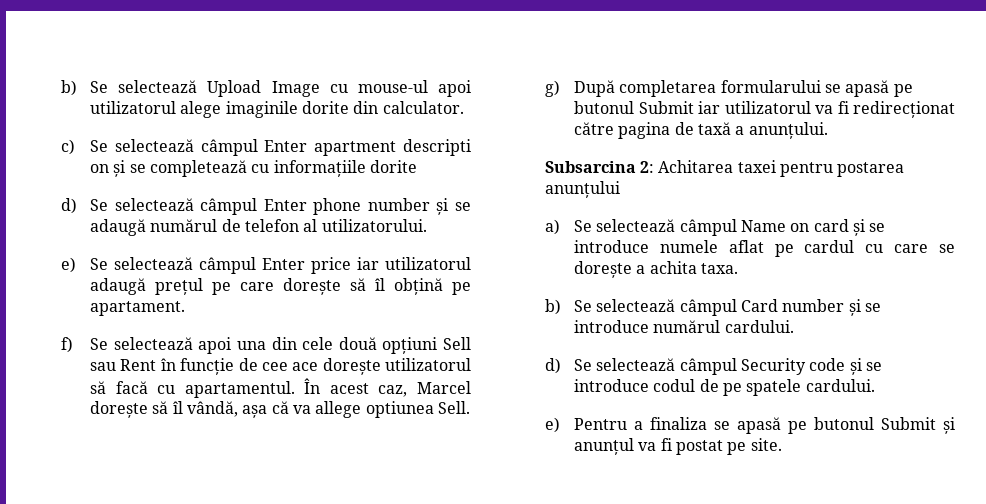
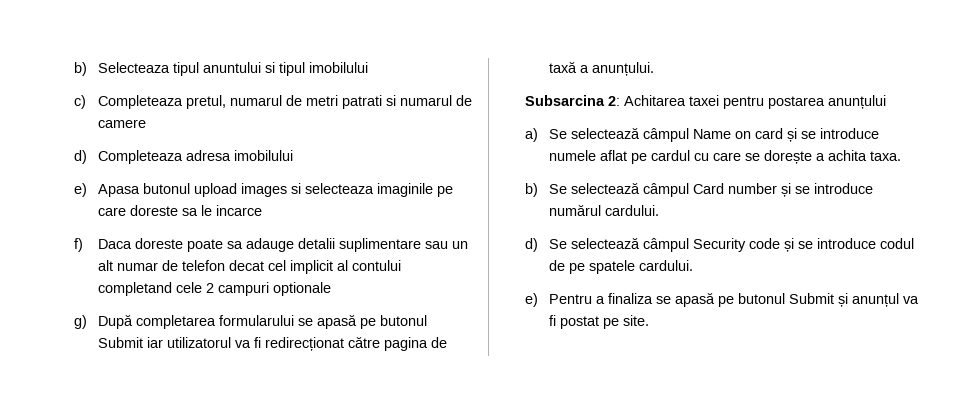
- b) Se selectează Upload Image cu mouse-ul apoi utilizatorul alege imaginile dorite din calculator.
- c) Se selectează câmpul Enter apartment descripti on și se completează cu informațiile dorite
- d) Se selectează câmpul Enter phone number și se adaugă numărul de telefon al utilizatorului.
- e) Se selectează câmpul Enter price iar utilizatorul adaugă prețul pe care dorește să îl obțină pe apartament.
- f) Se selectează apoi una din cele două opțiuni Sell sau Rent în funcție de cee ace dorește utilizatorul să facă cu apartamentul. În acest caz, Marcel dorește să îl vândă, așa că va allege optiunea Sell.
+ b) Selecteaza tipul anuntului si tipul imobilului
+ c) Completeaza pretul, numarul de metri patrati si numarul de camere
+ d) Completeaza adresa imobilului
+ e) Apasa butonul upload images si selecteaza imaginile pe care doreste sa le incarce
+ f) Daca doreste poate sa adauge detalii suplimentare sau un alt numar de telefon decat cel implicit al contului completand cele 2 campuri optionale

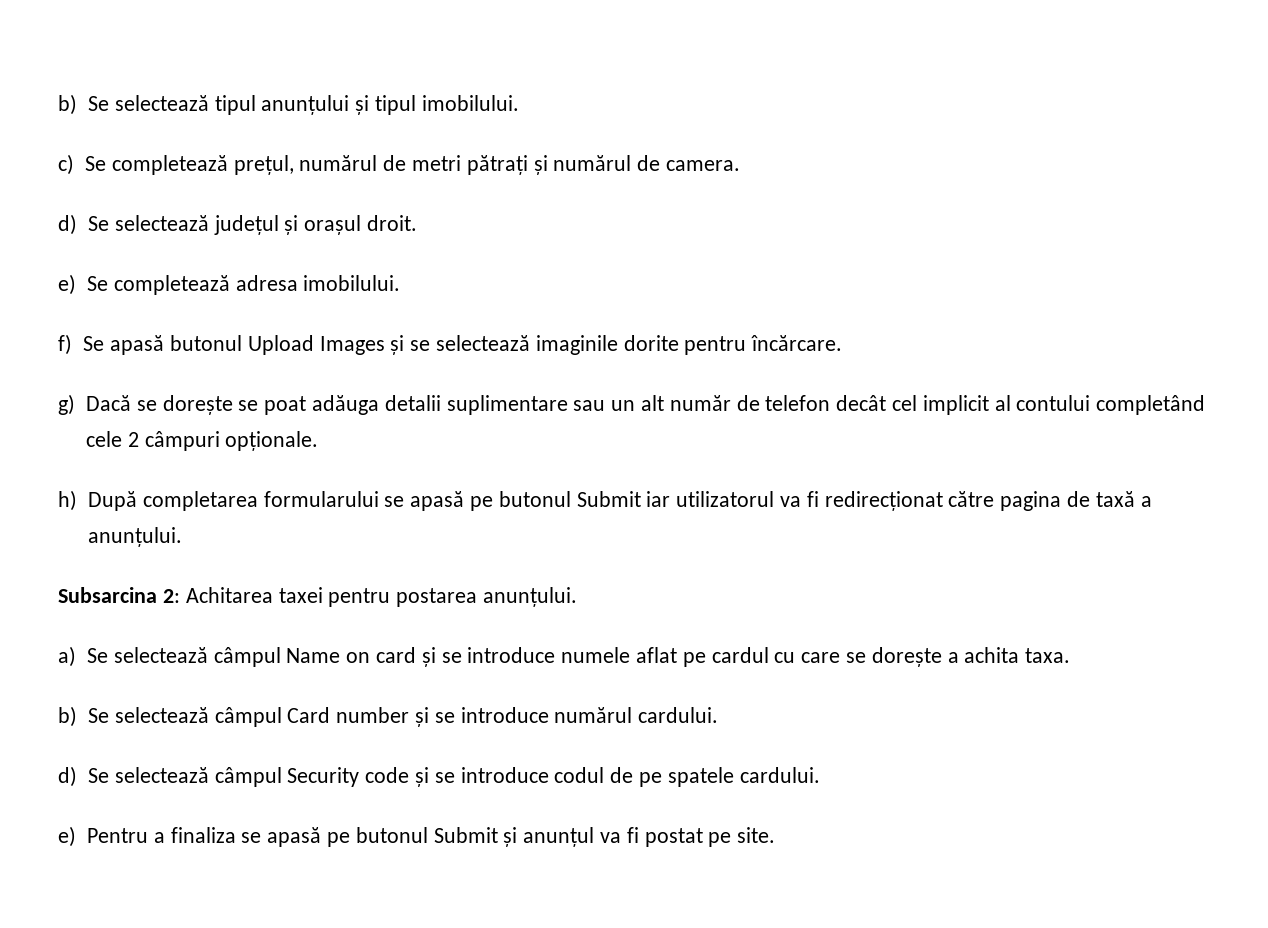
- b) Selecteaza tipul anuntului si tipul imobilului
- c) Completeaza pretul, numarul de metri patrati si numarul de camere
- d) Completeaza adresa imobilului
- e) Apasa butonul upload images si selecteaza imaginile pe care doreste sa le incarce
- f) Daca doreste poate sa adauge detalii suplimentare sau un alt numar de telefon decat cel implicit al contului completand cele 2 campuri optionale
- g) După completarea formularului se apasă pe butonul Submit iar utilizatorul va fi redirecționat către pagina de taxă a anunțului.
+ b) Se selectează tipul anunțului și tipul imobilului.
+ c) Se completează prețul, numărul de metri pătrați și numărul de camera.
+ d) Se selectează județul și orașul droit.
+ e) Se completează adresa imobilului.
+ f) Se apasă butonul Upload Images și se selectează imaginile dorite pentru încărcare.
+ g) Dacă se dorește se poat adăuga detalii suplimentare sau un alt număr de telefon decât cel implicit al contului completând cele 2 câmpuri opționale.
+ h) După completarea formularului se apasă pe butonul Submit iar utilizatorul va fi redirecționat către pagina de taxă a anunțului.
- Subsarcina 2: Achitarea taxei pentru postarea anunțului
+ Subsarcina 2: Achitarea taxei pentru postarea anunțului.

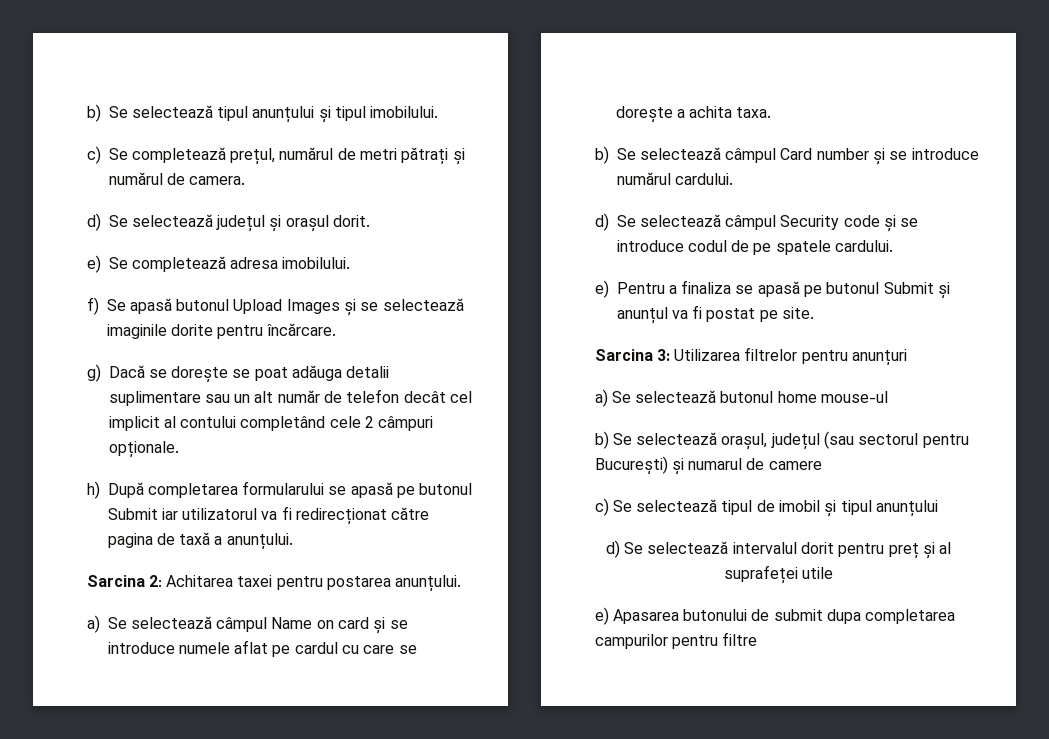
- d) Se selectează județul și orașul droit.
+ d) Se selectează județul și orașul dorit.
- Subsarcina 2: Achitarea taxei pentru postarea anunțului.
+ Sarcina 2: Achitarea taxei pentru postarea anunțului.
+ Sarcina 3: Utilizarea filtrelor pentru anunțuri
+ a) Se selectează butonul home mouse-ul
+ b) Se selectează orașul, județul (sau sectorul pentru București) și numarul de camere
+ c) Se selectează tipul de imobil și tipul anunțului
+ d) Se selectează intervalul dorit pentru preț și al suprafeței utile
+ e) Apasarea butonului de submit dupa completarea campurilor pentru filtre

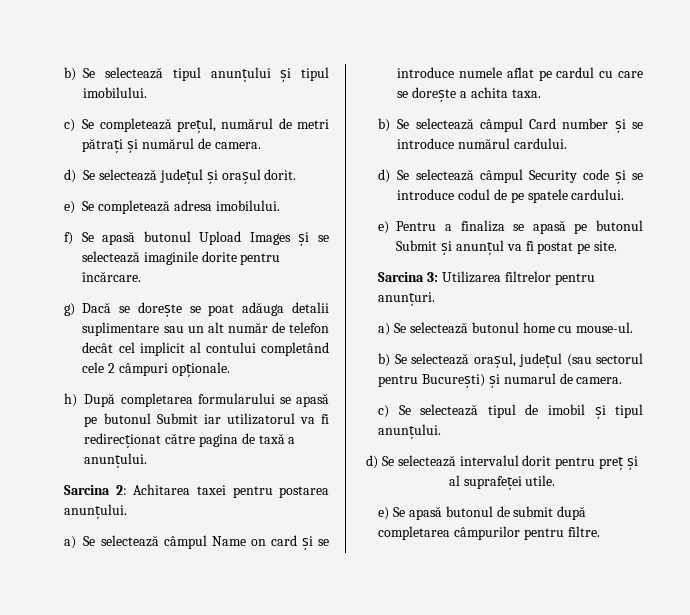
- Sarcina 3: Utilizarea filtrelor pentru anunțuri
+ Sarcina 3: Utilizarea filtrelor pentru anunțuri.
- a) Se selectează butonul home mouse-ul
+ a) Se selectează butonul home cu mouse-ul.
- b) Se selectează orașul, județul (sau sectorul pentru București) și numarul de camere
+ b) Se selectează orașul, județul (sau sectorul pentru București) și numarul de camera.
- c) Se selectează tipul de imobil și tipul anunțului
+ c) Se selectează tipul de imobil și tipul anunțului.
- d) Se selectează intervalul dorit pentru preț și al suprafeței utile
- e) Apasarea butonului de submit dupa completarea campurilor pentru filtre
+ d) Se selectează intervalul dorit pentru preț și al suprafeței utile.
+ e) Se apasă butonul de submit după completarea câmpurilor pentru filtre.

